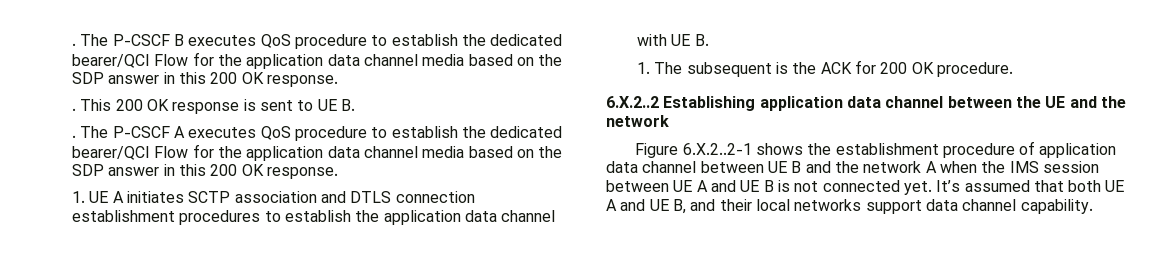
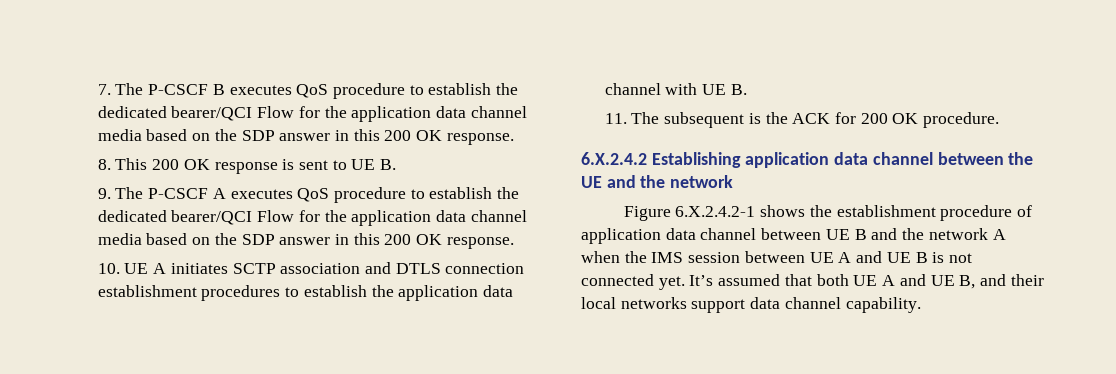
- . The P-CSCF B executes QoS procedure to establish the dedicated bearer/QCI Flow for the application data channel media based on the SDP answer in this 200 OK response.
+ 7. The P-CSCF B executes QoS procedure to establish the dedicated bearer/QCI Flow for the application data channel media based on the SDP answer in this 200 OK response.
- . This 200 OK response is sent to UE B.
+ 8. This 200 OK response is sent to UE B.
- . The P-CSCF A executes QoS procedure to establish the dedicated bearer/QCI Flow for the application data channel media based on the SDP answer in this 200 OK response.
+ 9. The P-CSCF A executes QoS procedure to establish the dedicated bearer/QCI Flow for the application data channel media based on the SDP answer in this 200 OK response.
- 1. UE A initiates SCTP association and DTLS connection establishment procedures to establish the application data channel with UE B.
+ 10. UE A initiates SCTP association and DTLS connection establishment procedures to establish the application data channel with UE B.
- 1. The subsequent is the ACK for 200 OK procedure.
+ 11. The subsequent is the ACK for 200 OK procedure.
- 6.X.2..2 Establishing application data channel between the UE and the network
+ 6.X.2.4.2 Establishing application data channel between the UE and the network
- Figure 6.X.2..2-1 shows the establishment procedure of application data channel between UE B and the network A when the IMS session between UE A and UE B is not connected yet.
+ Figure 6.X.2.4.2-1 shows the establishment procedure of application data channel between UE B and the network A when the IMS session between UE A and UE B is not connected yet.

